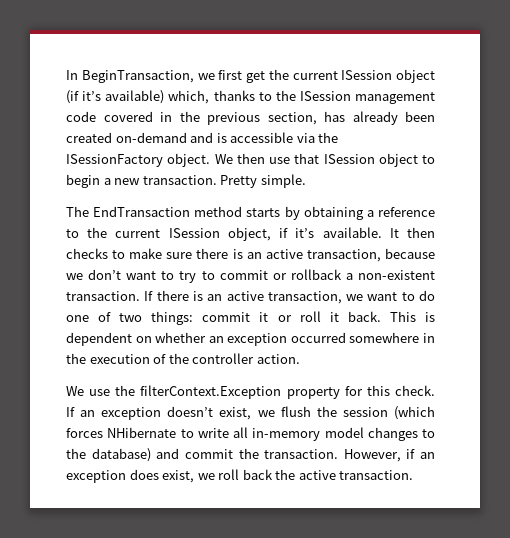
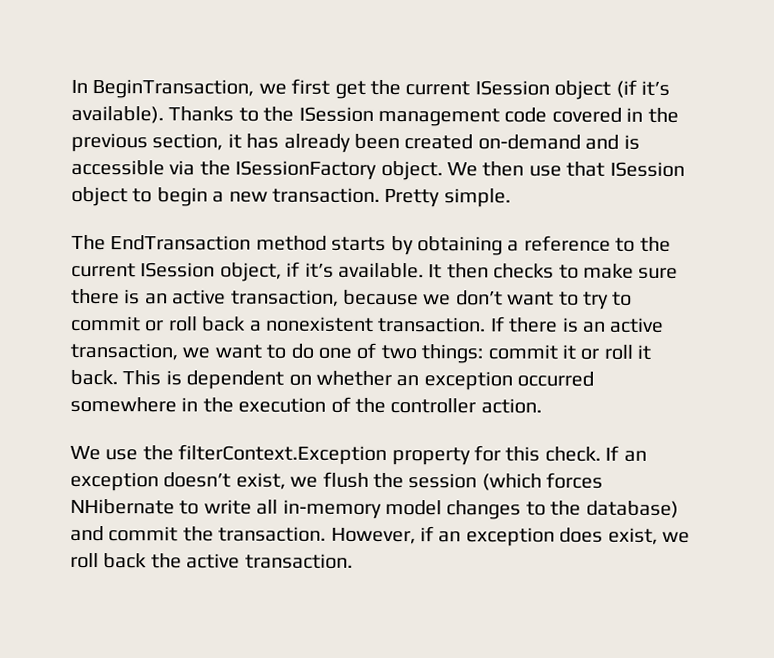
- In BeginTransaction, we first get the current ISession object (if it’s available) which, thanks to the ISession management code covered in the previous section, has already been created on-demand and is accessible via the ISessionFactory object.
+ In BeginTransaction, we first get the current ISession object (if it’s available). Thanks to the ISession management code covered in the previous section, it has already been created on-demand and is accessible via the ISessionFactory object.
- It then checks to make sure there is an active transaction, because we don’t want to try to commit or rollback a non-existent transaction.
+ It then checks to make sure there is an active transaction, because we don’t want to try to commit or roll back a nonexistent transaction.

